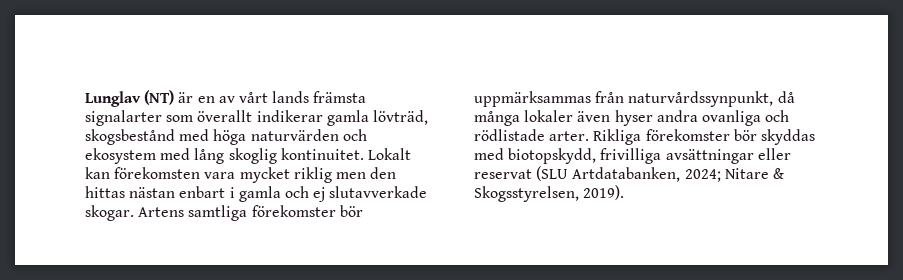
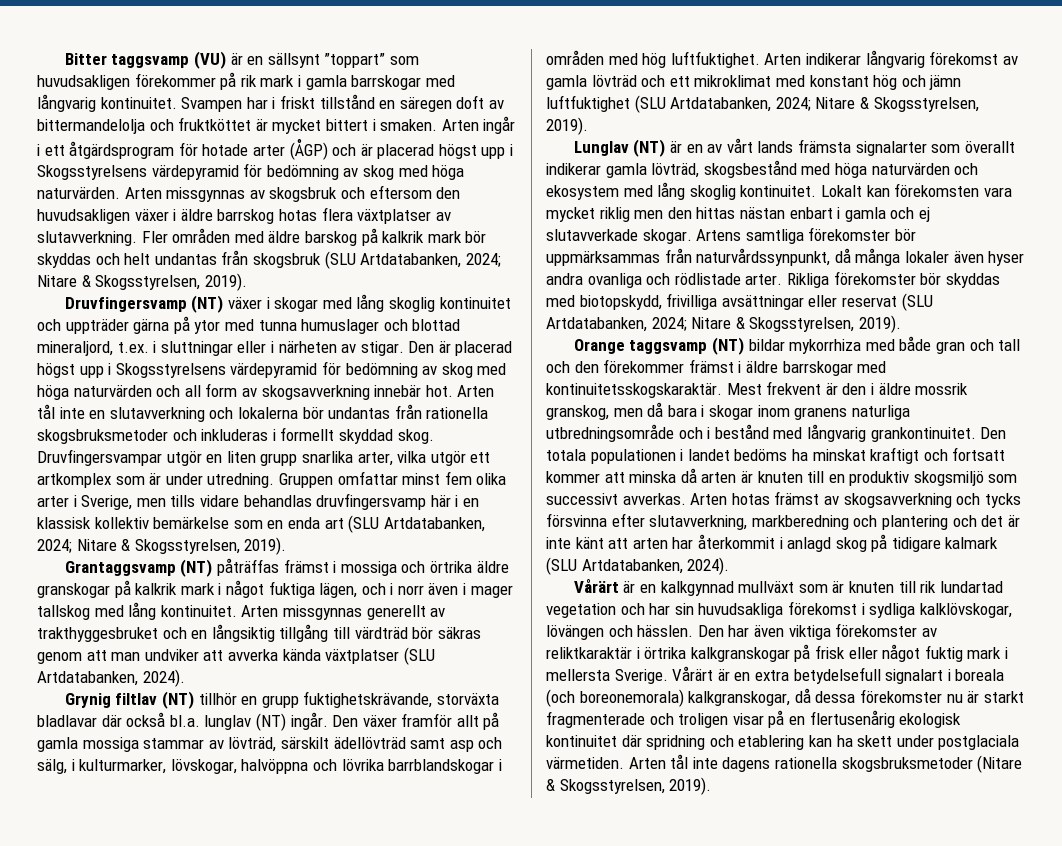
+ Bitter taggsvamp (VU) är en sällsynt ”toppart” som huvudsakligen förekommer på rik mark i gamla barrskogar med långvarig kontinuitet. Svampen har i friskt tillstånd en säregen doft av bittermandelolja och fruktköttet är mycket bittert i smaken. Arten ingår i ett åtgärdsprogram för hotade arter (ÅGP) och är placerad högst upp i Skogsstyrelsens värdepyramid för bedömning av skog med höga naturvärden. Arten missgynnas av skogsbruk och eftersom den huvudsakligen växer i äldre barrskog hotas flera växtplatser av slutavverkning. Fler områden med äldre barskog på kalkrik mark bör skyddas och helt undantas från skogsbruk (SLU Artdatabanken, 2024; Nitare & Skogsstyrelsen, 2019).
+ Druvfingersvamp (NT) växer i skogar med lång skoglig kontinuitet och uppträder gärna på ytor med tunna humuslager och blottad mineraljord, t.ex. i sluttningar eller i närheten av stigar. Den är placerad högst upp i Skogsstyrelsens värdepyramid för bedömning av skog med höga naturvärden och all form av skogsavverkning innebär hot. Arten tål inte en slutavverkning och lokalerna bör undantas från rationella skogsbruksmetoder och inkluderas i formellt skyddad skog. Druvfingersvampar utgör en liten grupp snarlika arter, vilka utgör ett artkomplex som är under utredning. Gruppen omfattar minst fem olika arter i Sverige, men tills vidare behandlas druvfingersvamp här i en klassisk kollektiv bemärkelse som en enda art (SLU Artdatabanken, 2024; Nitare & Skogsstyrelsen, 2019).
+ Grantaggsvamp (NT) påträffas främst i mossiga och örtrika äldre granskogar på kalkrik mark i något fuktiga lägen, och i norr även i mager tallskog med lång kontinuitet. Arten missgynnas generellt av trakthyggesbruket och en långsiktig tillgång till värdträd bör säkras genom att man undviker att avverka kända växtplatser (SLU Artdatabanken, 2024).
+ Grynig filtlav (NT) tillhör en grupp fuktighetskrävande, storväxta bladlavar där också bl.a. lunglav (NT) ingår. Den växer framför allt på gamla mossiga stammar av lövträd, särskilt ädellövträd samt asp och sälg, i kulturmarker, lövskogar, halvöppna och lövrika barrblandskogar i områden med hög luftfuktighet. Arten indikerar långvarig förekomst av gamla lövträd och ett mikroklimat med konstant hög och jämn luftfuktighet (SLU Artdatabanken, 2024; Nitare & Skogsstyrelsen, 2019).
+ Orange taggsvamp (NT) bildar mykorrhiza med både gran och tall och den förekommer främst i äldre barrskogar med kontinuitetsskogskaraktär. Mest frekvent är den i äldre mossrik granskog, men då bara i skogar inom granens naturliga utbredningsområde och i bestånd med långvarig grankontinuitet. Den totala populationen i landet bedöms ha minskat kraftigt och fortsatt kommer att minska då arten är knuten till en produktiv skogsmiljö som successivt avverkas. Arten hotas främst av skogsavverkning och tycks försvinna efter slutavverkning, markberedning och plantering och det är inte känt att arten har återkommit i anlagd skog på tidigare kalmark (SLU Artdatabanken, 2024).
+ Vårärt är en kalkgynnad mullväxt som är knuten till rik lundartad vegetation och har sin huvudsakliga förekomst i sydliga kalklövskogar, lövängen och hässlen. Den har även viktiga förekomster av reliktkaraktär i örtrika kalkgranskogar på frisk eller något fuktig mark i mellersta Sverige. Vårärt är en extra betydelsefull signalart i boreala (och boreonemorala) kalkgranskogar, då dessa förekomster nu är starkt fragmenterade och troligen visar på en flertusenårig ekologisk kontinuitet där spridning och etablering kan ha skett under postglaciala värmetiden. Arten tål inte dagens rationella skogsbruksmetoder (Nitare & Skogsstyrelsen, 2019).

